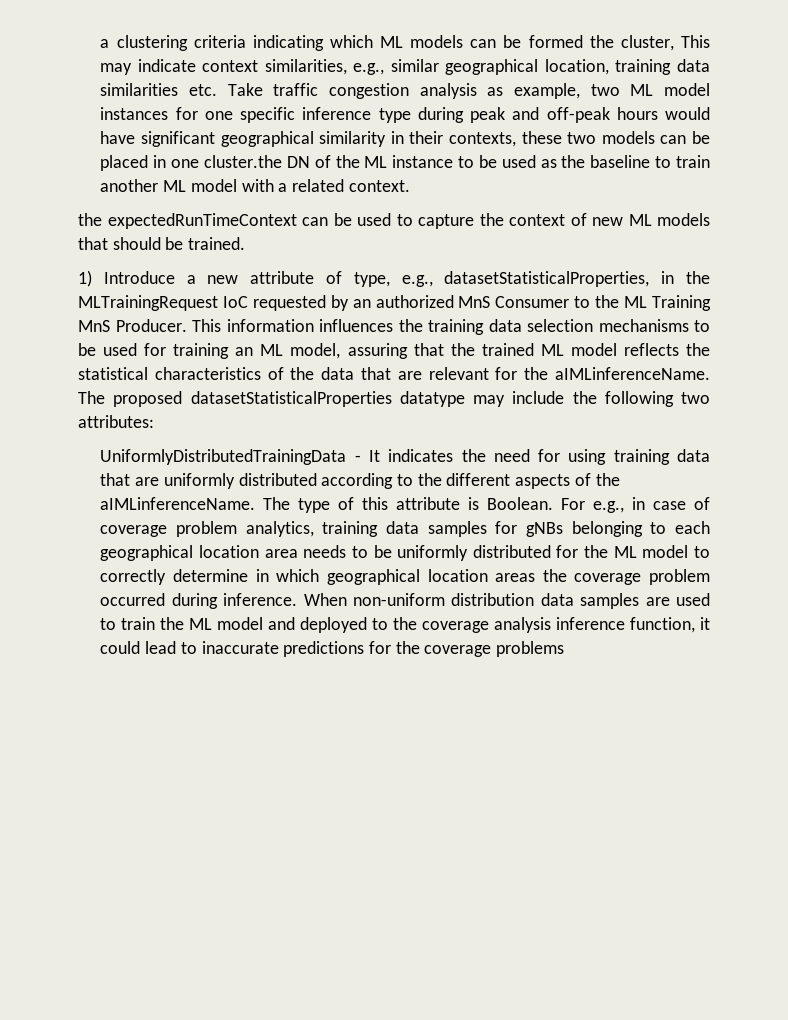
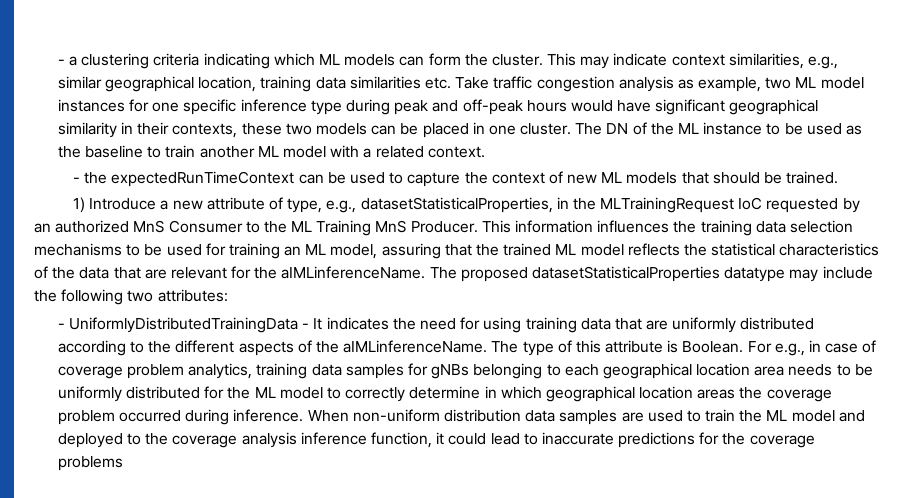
- a clustering criteria indicating which ML models can be formed the cluster, This may indicate context similarities, e.g., similar geographical location, training data similarities etc. Take traffic congestion analysis as example, two ML model instances for one specific inference type during peak and off-peak hours would have significant geographical similarity in their contexts, these two models can be placed in one cluster.the DN of the ML instance to be used as the baseline to train another ML model with a related context.
+ - a clustering criteria indicating which ML models can form the cluster. This may indicate context similarities, e.g., similar geographical location, training data similarities etc. Take traffic congestion analysis as example, two ML model instances for one specific inference type during peak and off-peak hours would have significant geographical similarity in their contexts, these two models can be placed in one cluster. The DN of the ML instance to be used as the baseline to train another ML model with a related context.
- the expectedRunTimeContext can be used to capture the context of new ML models that should be trained.
+ - the expectedRunTimeContext can be used to capture the context of new ML models that should be trained.
- UniformlyDistributedTrainingData - It indicates the need for using training data that are uniformly distributed according to the different aspects of the aIMLinferenceName.
+ - UniformlyDistributedTrainingData - It indicates the need for using training data that are uniformly distributed according to the different aspects of the aIMLinferenceName.

